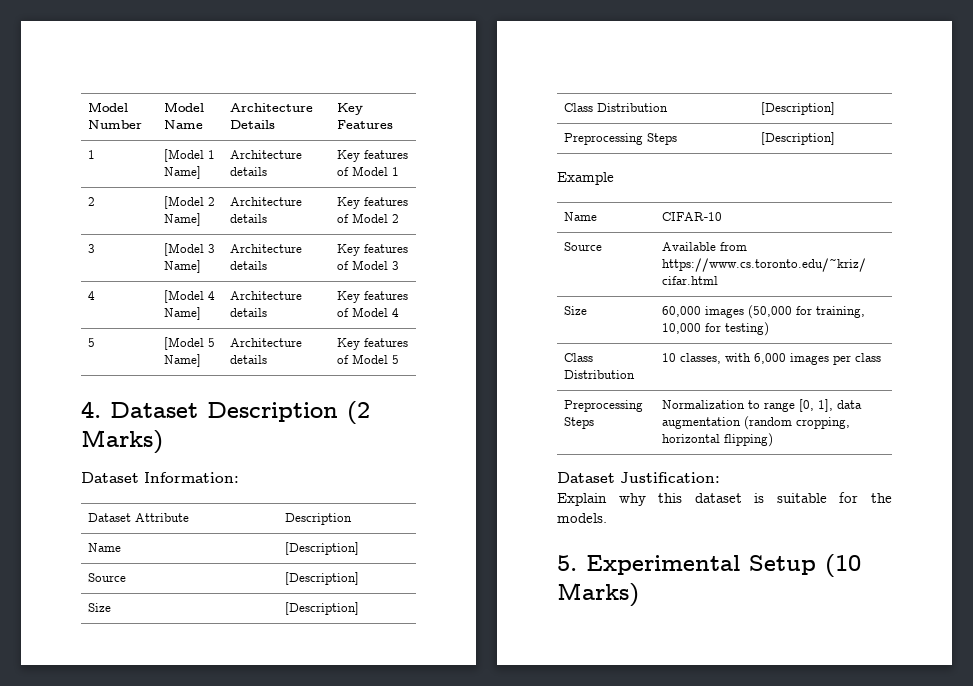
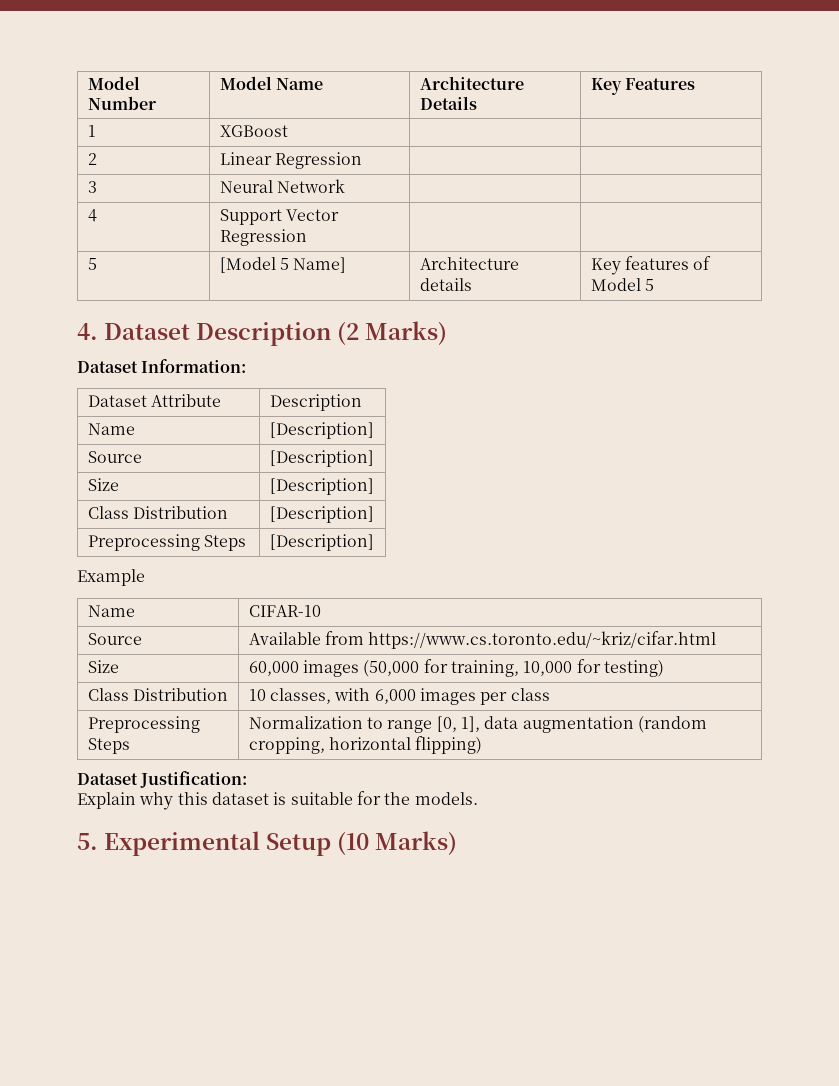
- 1 | [Model 1 Name] | Architecture details | Key features of Model 1
- 2 | [Model 2 Name] | Architecture details | Key features of Model 2
- 3 | [Model 3 Name] | Architecture details | Key features of Model 3
- 4 | [Model 4 Name] | Architecture details | Key features of Model 4
+ 1 | XGBoost | |
+ 2 | Linear Regression | |
+ 3 | Neural Network | |
+ 4 | Support Vector Regression | |

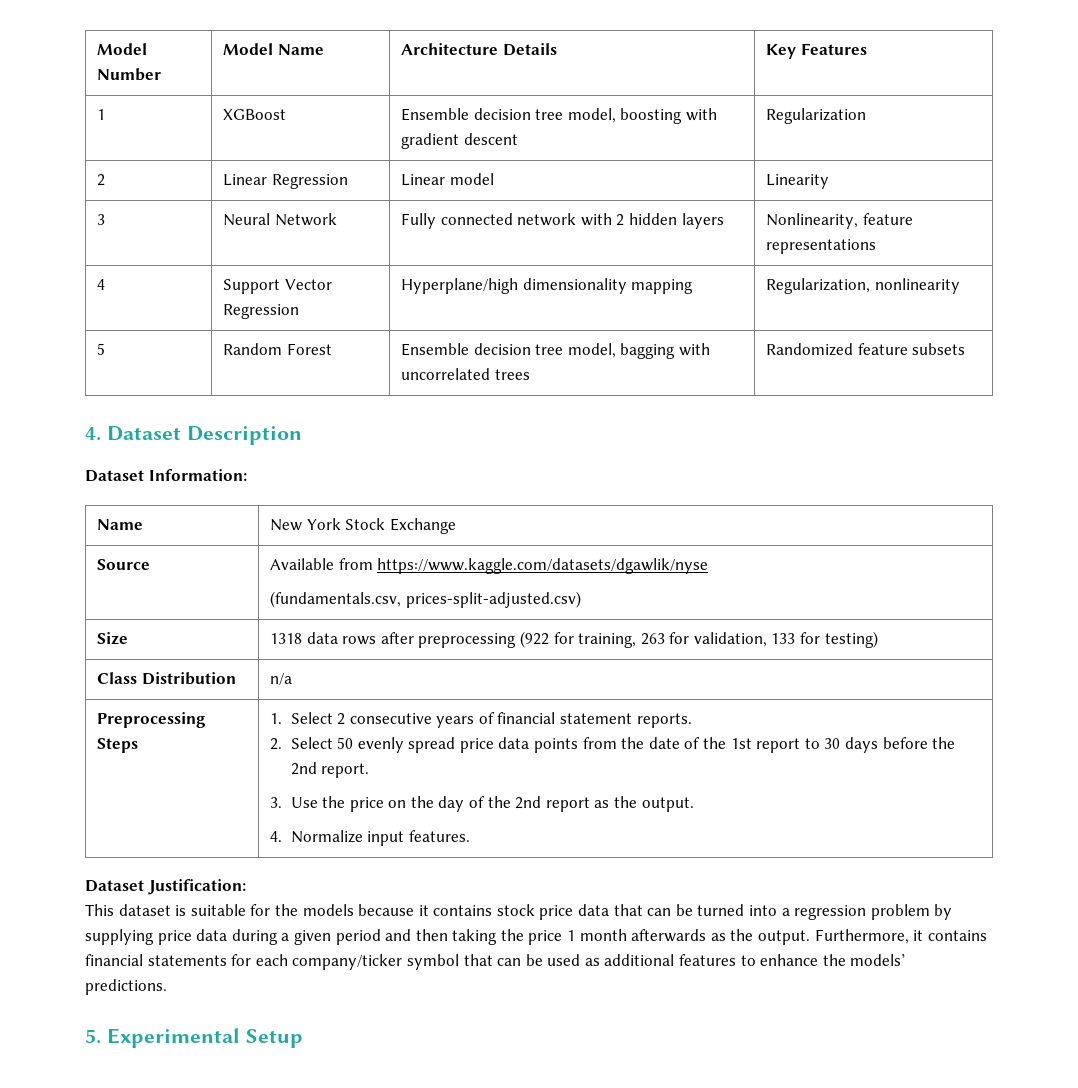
- 1 | XGBoost | |
+ 1 | XGBoost | Ensemble decision tree model, boosting with gradient descent | Regularization
- 2 | Linear Regression | |
+ 2 | Linear Regression | Linear model | Linearity
- 3 | Neural Network | |
- 4 | Support Vector Regression | |
- 5 | [Model 5 Name] | Architecture details | Key features of Model 5
+ 3 | Neural Network | Fully connected network with 2 hidden layers | Nonlinearity, feature representations
+ 4 | Support Vector Regression | Hyperplane/high dimensionality mapping | Regularization, nonlinearity
+ 5 | Random Forest | Ensemble decision tree model, bagging with uncorrelated trees | Randomized feature subsets
- 4. Dataset Description (2 Marks)
+ 4. Dataset Description
- Dataset Attribute | Description
- Name | [Description]
- Source | [Description]
- Size | [Description]
- Class Distribution | [Description]
- Preprocessing Steps | [Description]
- Example
- Name | CIFAR-10
- Source | Available from https://www.cs.toronto.edu/~kriz/cifar.html
- Size | 60,000 images (50,000 for training, 10,000 for testing)
- Class Distribution | 10 classes, with 6,000 images per class
- Preprocessing Steps | Normalization to range [0, 1], data augmentation (random cropping, horizontal flipping)
+ Name | New York Stock Exchange
+ Source | Available from https://www.kaggle.com/datasets/dgawlik/nyse
+ (fundamentals.csv, prices-split-adjusted.csv)
+ Size | 1318 data rows after preprocessing (922 for training, 263 for validation, 133 for testing)
+ Class Distribution | n/a
+ Preprocessing Steps | 1. Select 2 consecutive years of financial statement reports.
+ 2. Select 50 evenly spread price data points from the date of the 1st report to 30 days before the 2nd report.
+ 3. Use the price on the day of the 2nd report as the output.
+ 4. Normalize input features.
- Explain why this dataset is suitable for the models.
+ This dataset is suitable for the models because it contains stock price data that can be turned into a regression problem by supplying price data during a given period and then taking the price 1 month afterwards as the output. Furthermore, it contains financial statements for each company/ticker symbol that can be used as additional features to enhance the models’ predictions.
- 5. Experimental Setup (10 Marks)
+ 5. Experimental Setup

